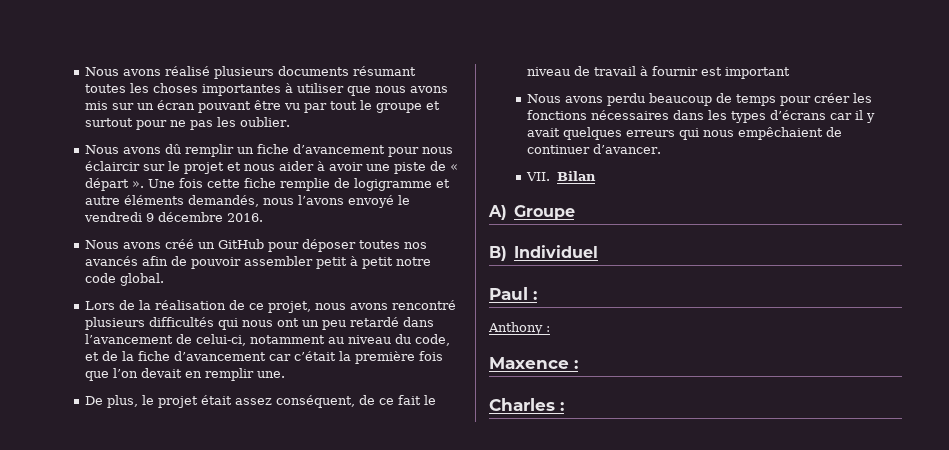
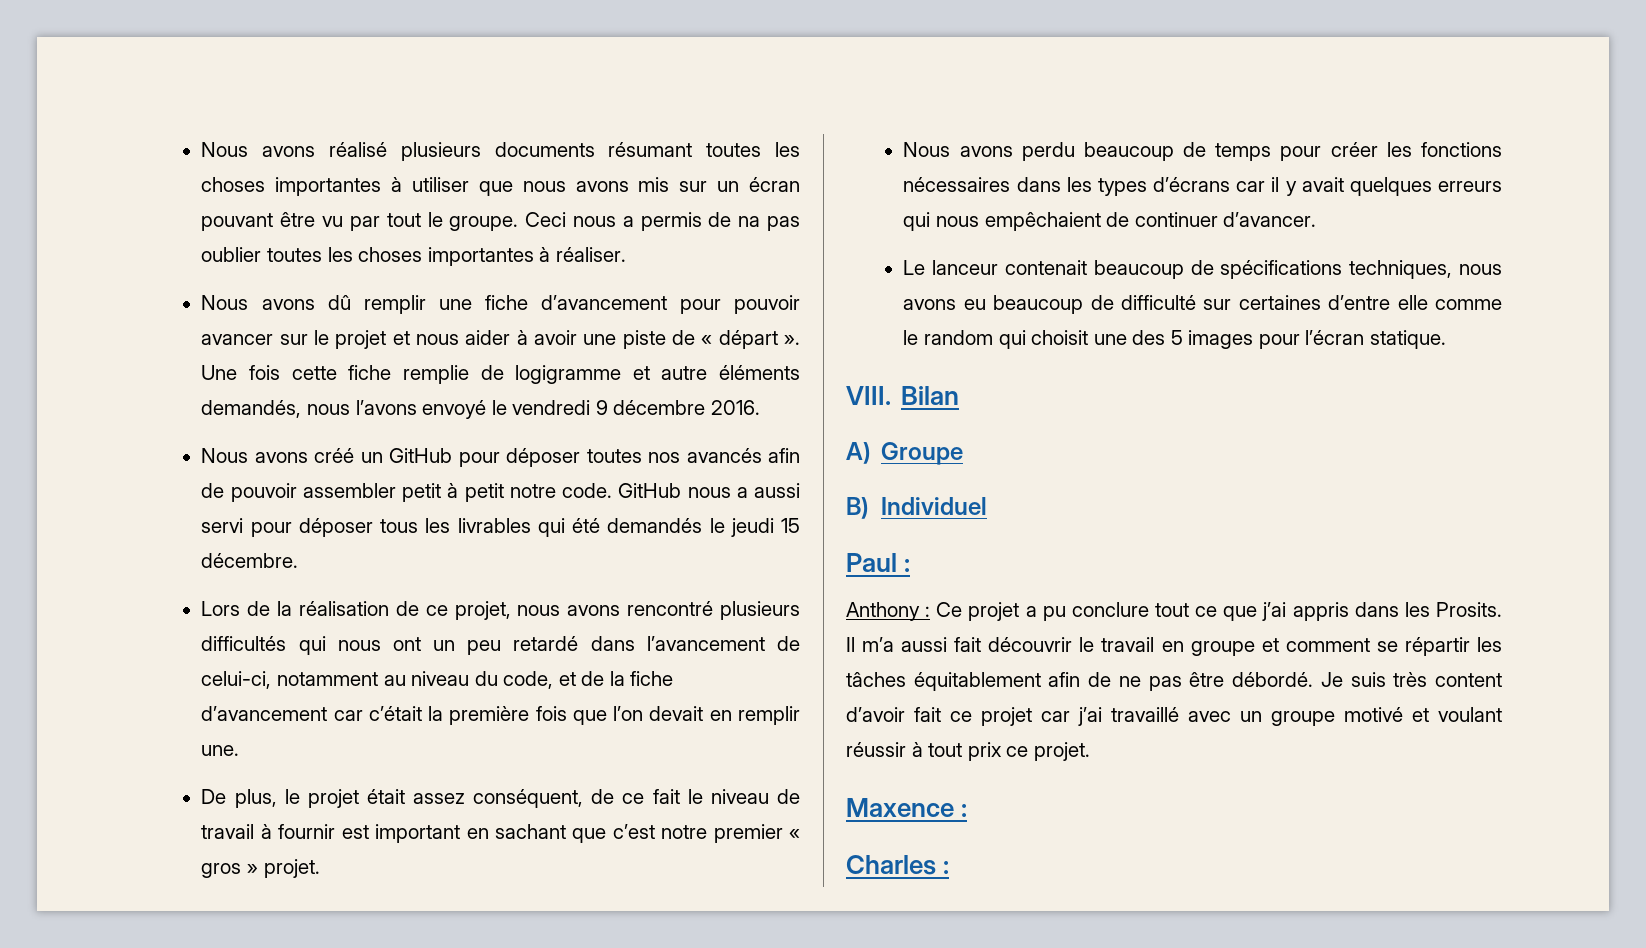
- Nous avons réalisé plusieurs documents résumant toutes les choses importantes à utiliser que nous avons mis sur un écran pouvant être vu par tout le groupe et surtout pour ne pas les oublier.
+ Nous avons réalisé plusieurs documents résumant toutes les choses importantes à utiliser que nous avons mis sur un écran pouvant être vu par tout le groupe. Ceci nous a permis de na pas oublier toutes les choses importantes à réaliser.
- Nous avons dû remplir un fiche d’avancement pour nous éclaircir sur le projet et nous aider à avoir une piste de « départ ».
+ Nous avons dû remplir une fiche d’avancement pour pouvoir avancer sur le projet et nous aider à avoir une piste de « départ ».
- Nous avons créé un GitHub pour déposer toutes nos avancés afin de pouvoir assembler petit à petit notre code global.
+ Nous avons créé un GitHub pour déposer toutes nos avancés afin de pouvoir assembler petit à petit notre code. GitHub nous a aussi servi pour déposer tous les livrables qui été demandés le jeudi 15 décembre.
- De plus, le projet était assez conséquent, de ce fait le niveau de travail à fournir est important
+ De plus, le projet était assez conséquent, de ce fait le niveau de travail à fournir est important en sachant que c’est notre premier « gros » projet.
- VII. Bilan
+ Le lanceur contenait beaucoup de spécifications techniques, nous avons eu beaucoup de difficulté sur certaines d’entre elle comme le random qui choisit une des 5 images pour l’écran statique.
+ VIII. Bilan
- Anthony :
+ Anthony : Ce projet a pu conclure tout ce que j’ai appris dans les Prosits. Il m’a aussi fait découvrir le travail en groupe et comment se répartir les tâches équitablement afin de ne pas être débordé. Je suis très content d’avoir fait ce projet car j’ai travaillé avec un groupe motivé et voulant réussir à tout prix ce projet.

